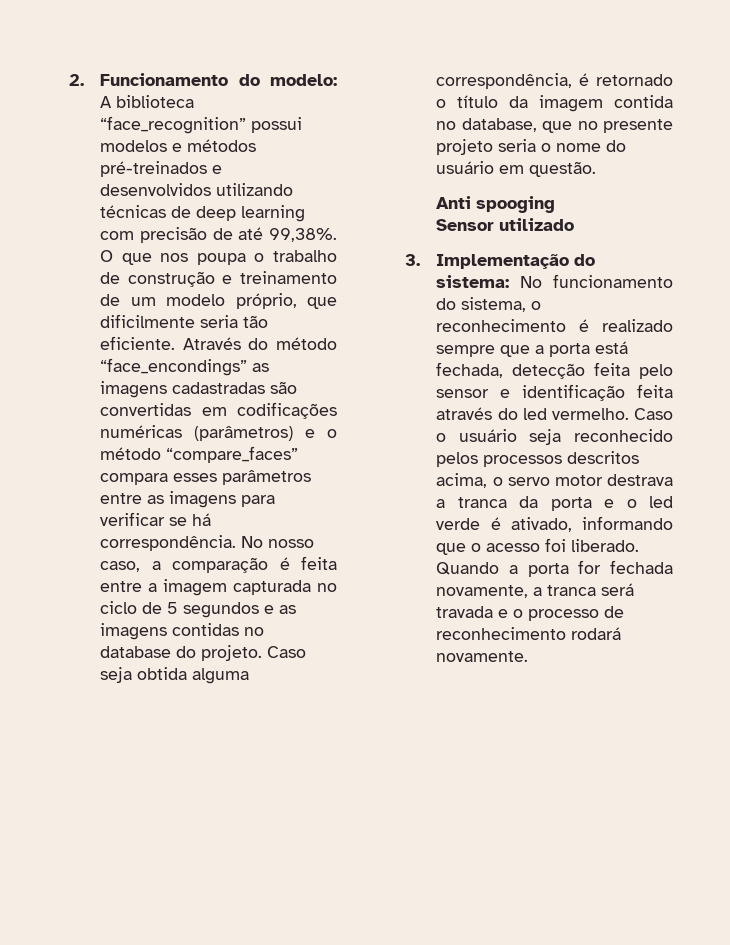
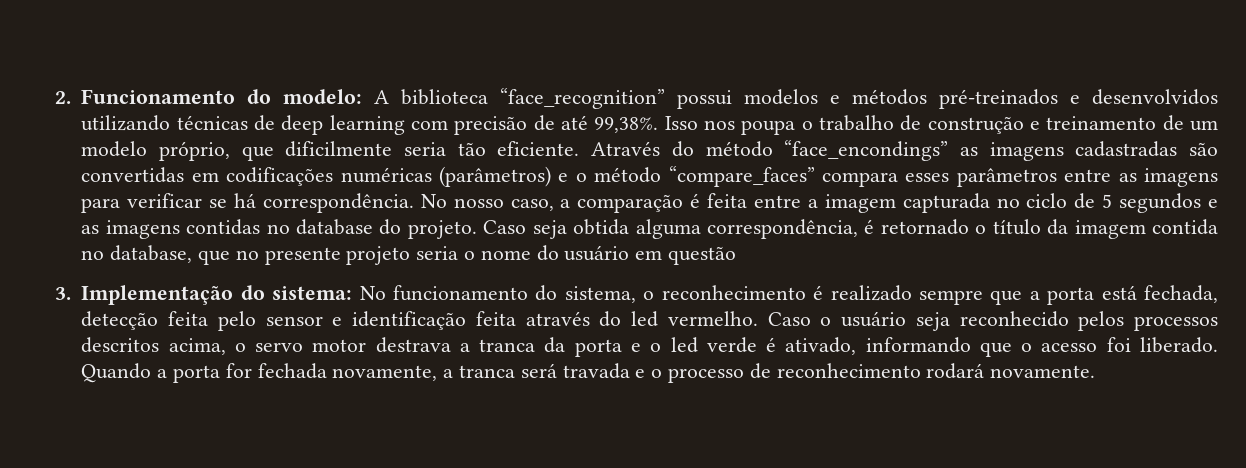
- O que nos poupa o trabalho de construção e treinamento de um modelo próprio, que dificilmente seria tão eficiente.
+ Isso nos poupa o trabalho de construção e treinamento de um modelo próprio, que dificilmente seria tão eficiente.
- Caso seja obtida alguma correspondência, é retornado o título da imagem contida no database, que no presente projeto seria o nome do usuário em questão.
- Anti spooging
- Sensor utilizado
+ Caso seja obtida alguma correspondência, é retornado o título da imagem contida no database, que no presente projeto seria o nome do usuário em questão

